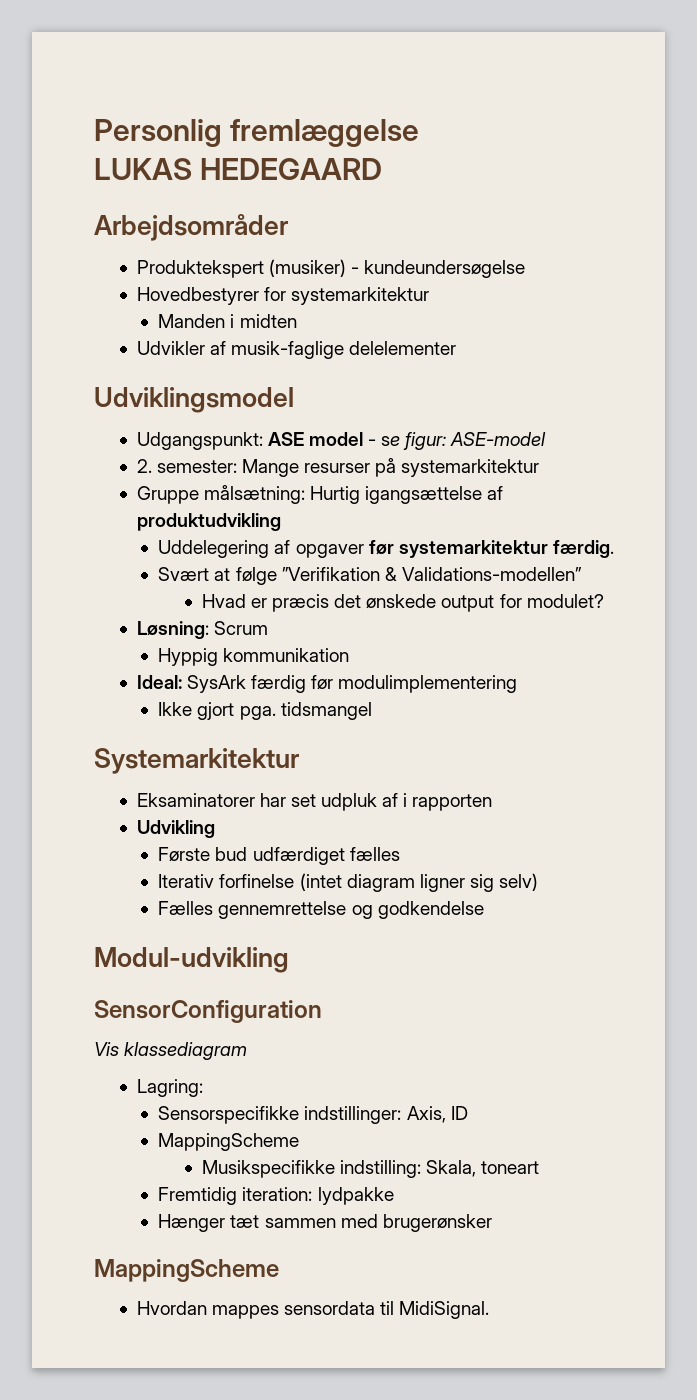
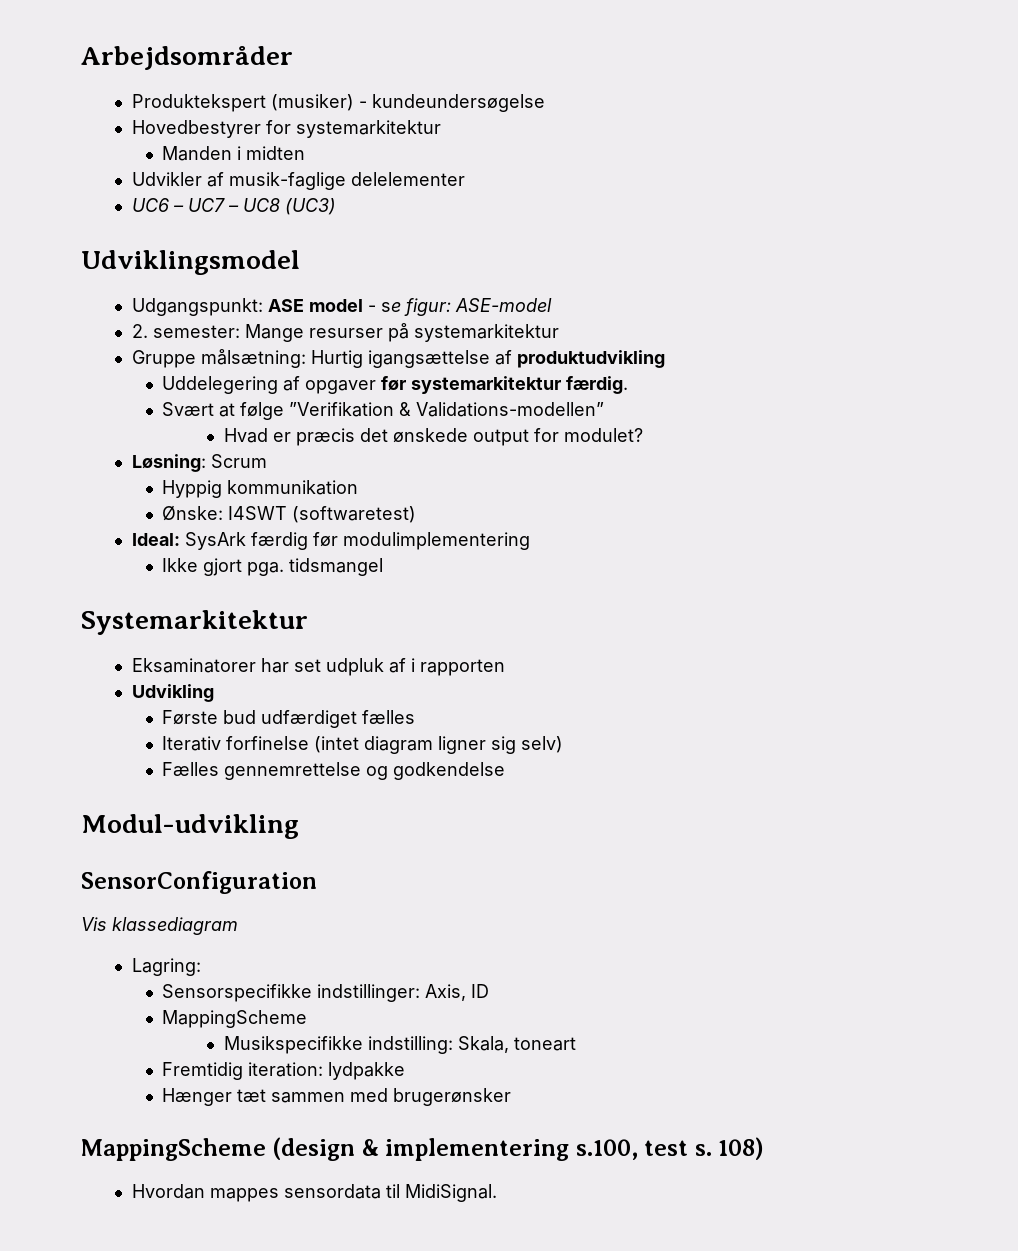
- Personlig fremlæggelse
- LUKAS HEDEGAARD
+ UC6 – UC7 – UC8 (UC3)
+ Ønske: I4SWT (softwaretest)
  Hænger tæt sammen med brugerønsker
- MappingScheme
+ MappingScheme (design & implementering s.100, test s. 108)

